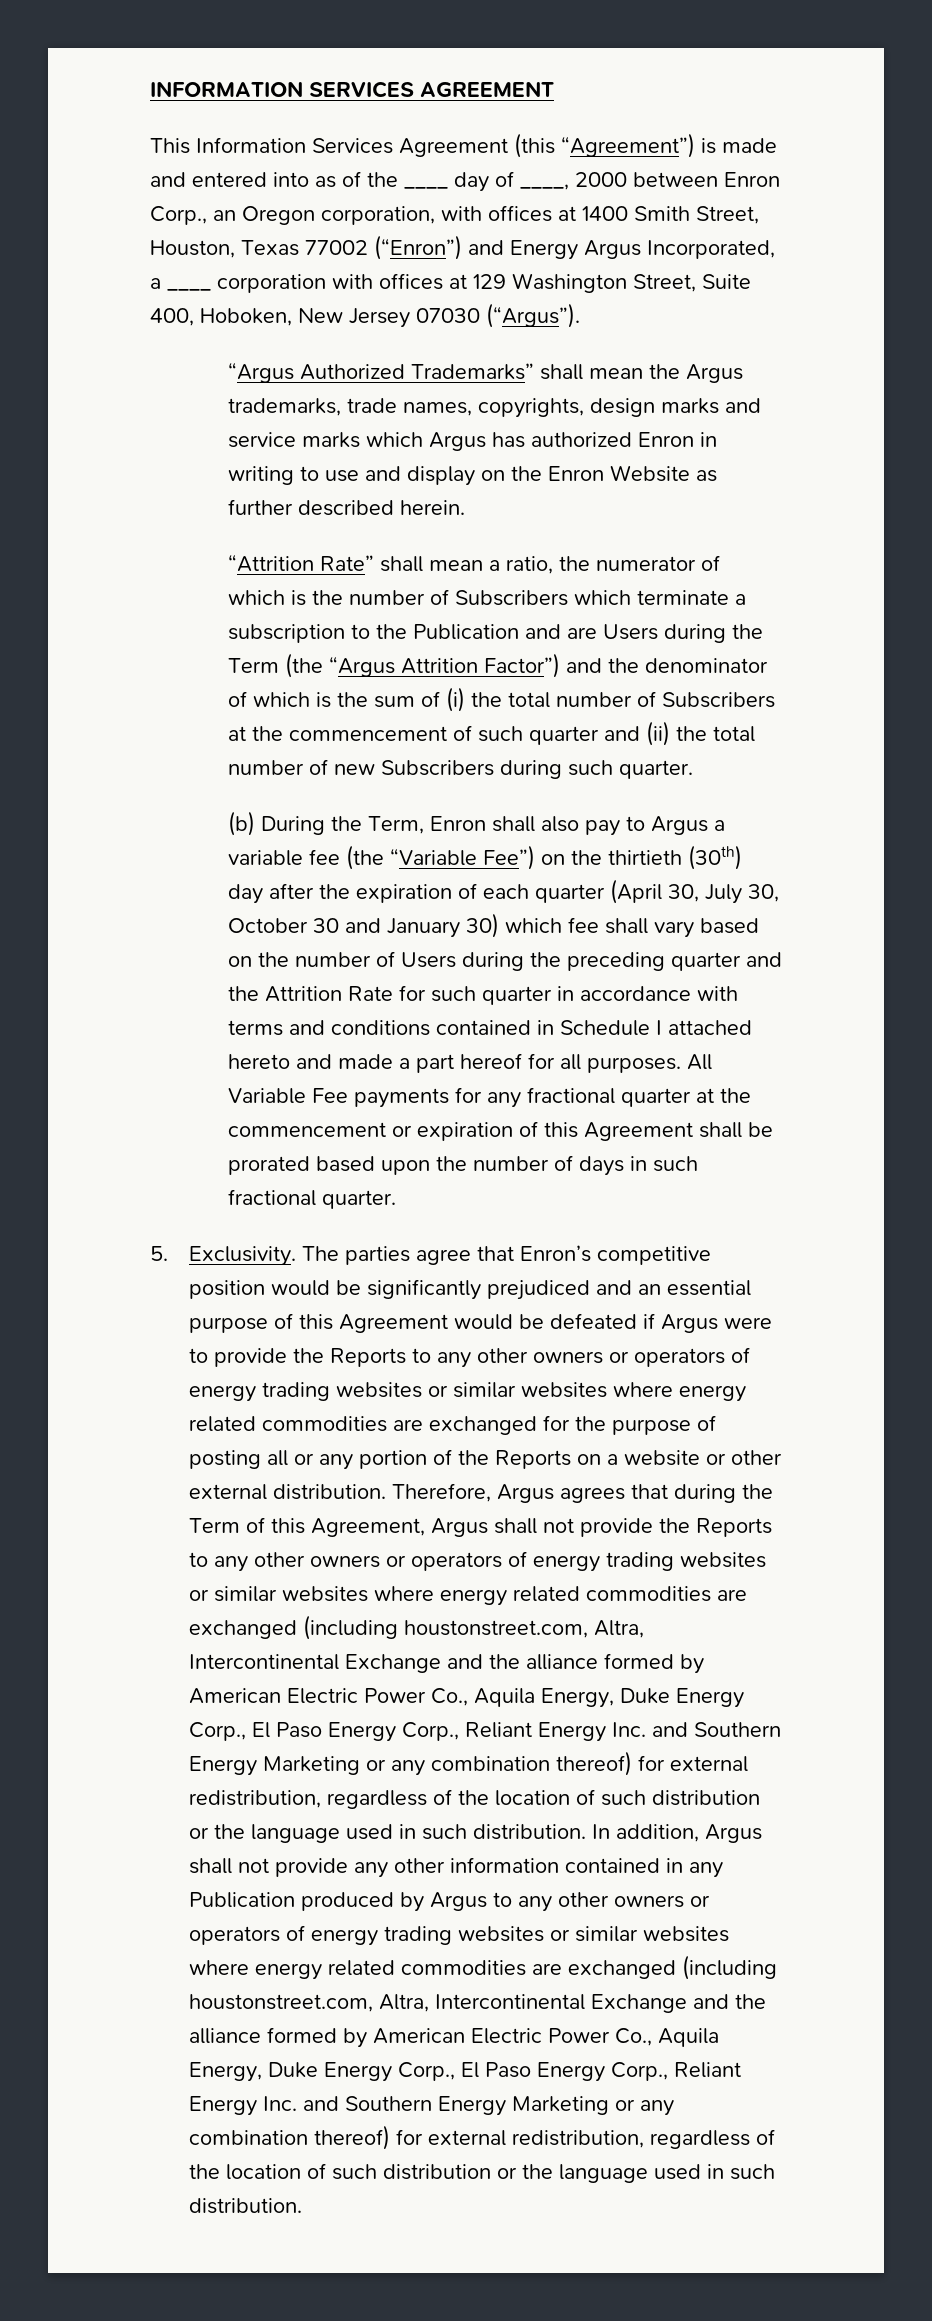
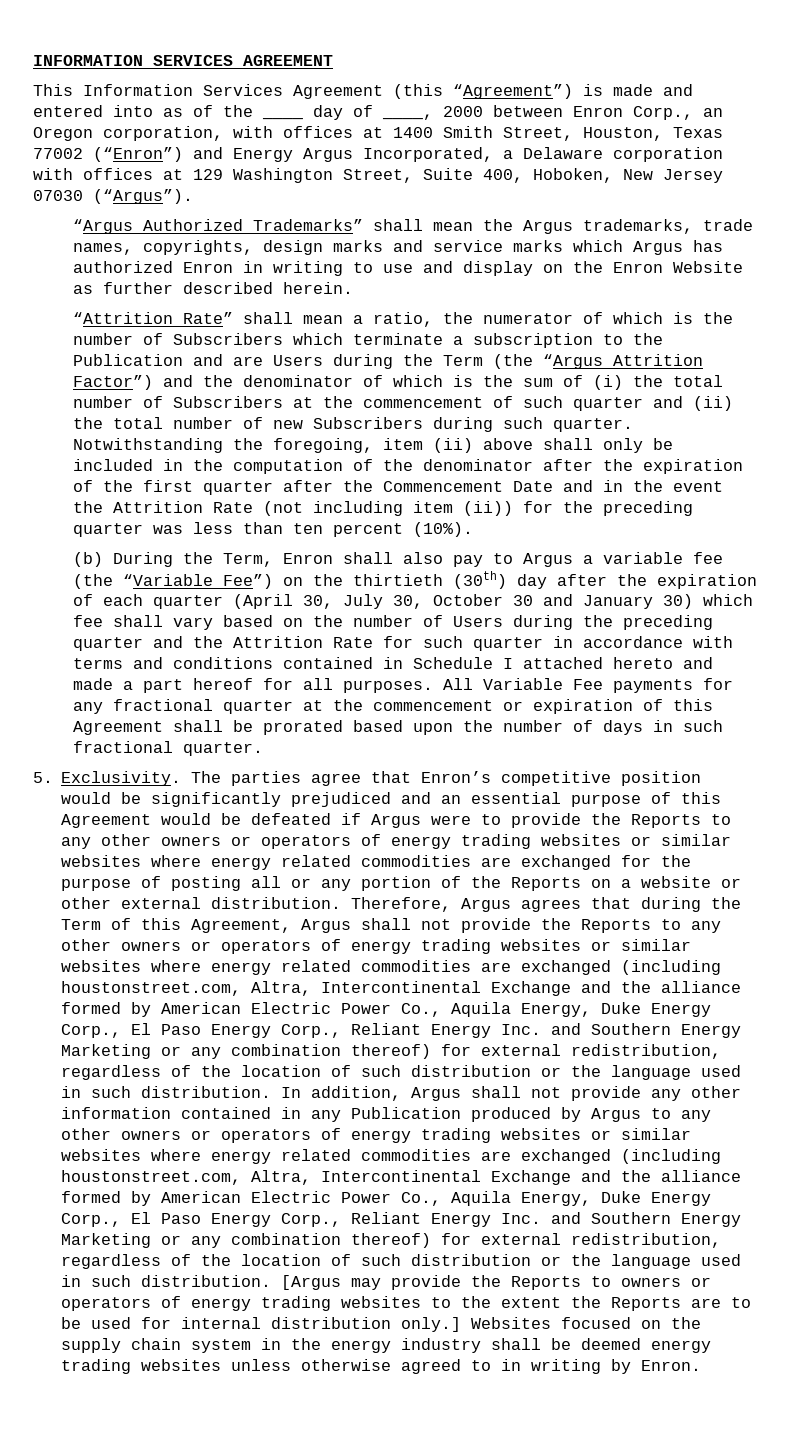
- This Information Services Agreement (this “Agreement”) is made and entered into as of the ____ day of ____, 2000 between Enron Corp., an Oregon corporation, with offices at 1400 Smith Street, Houston, Texas 77002 (“Enron”) and Energy Argus Incorporated, a ____ corporation with offices at 129 Washington Street, Suite 400, Hoboken, New Jersey 07030 (“Argus”).
+ This Information Services Agreement (this “Agreement”) is made and entered into as of the ____ day of ____, 2000 between Enron Corp., an Oregon corporation, with offices at 1400 Smith Street, Houston, Texas 77002 (“Enron”) and Energy Argus Incorporated, a Delaware corporation with offices at 129 Washington Street, Suite 400, Hoboken, New Jersey 07030 (“Argus”).
+ Notwithstanding the foregoing, item (ii) above shall only be included in the computation of the denominator after the expiration of the first quarter after the Commencement Date and in the event the Attrition Rate (not including item (ii)) for the preceding quarter was less than ten percent (10%).
+ [Argus may provide the Reports to owners or operators of energy trading websites to the extent the Reports are to be used for internal distribution only.] Websites focused on the supply chain system in the energy industry shall be deemed energy trading websites unless otherwise agreed to in writing by Enron.

